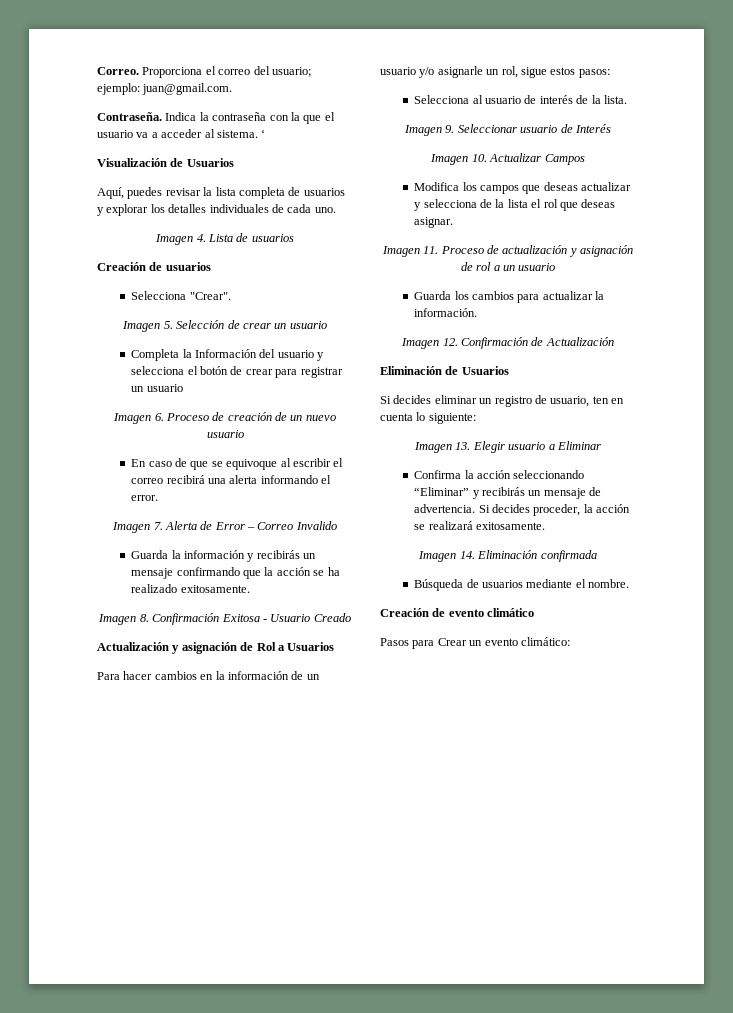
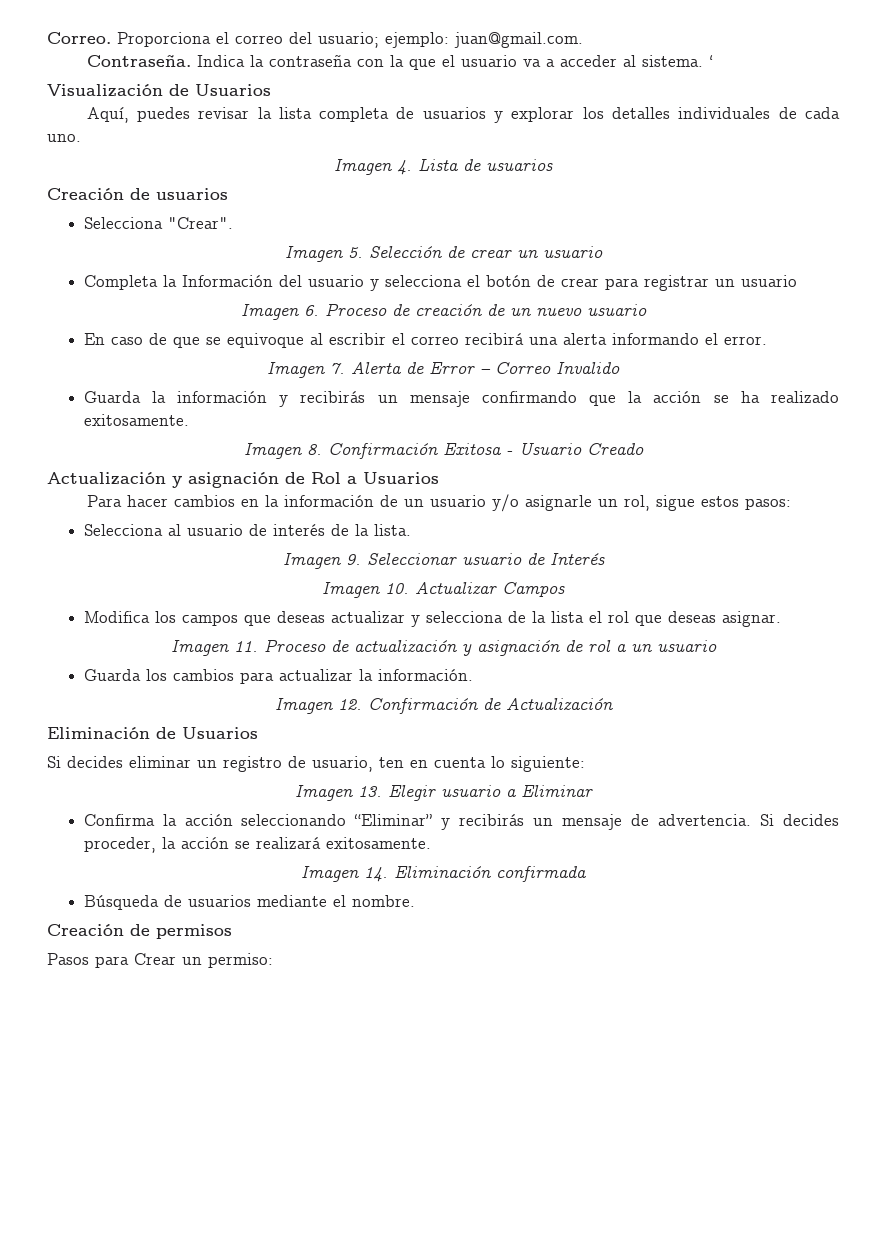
- Creación de evento climático
+ Creación de permisos
- Pasos para Crear un evento climático:
+ Pasos para Crear un permiso:

